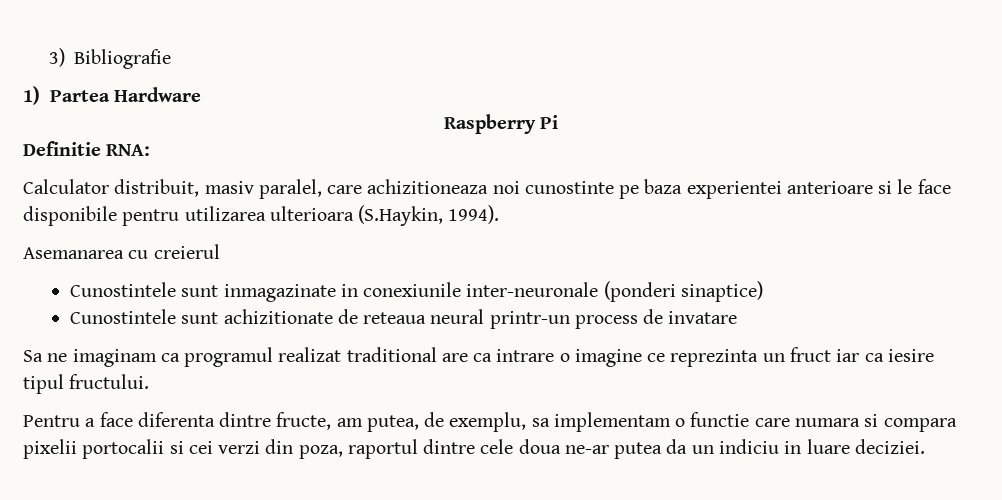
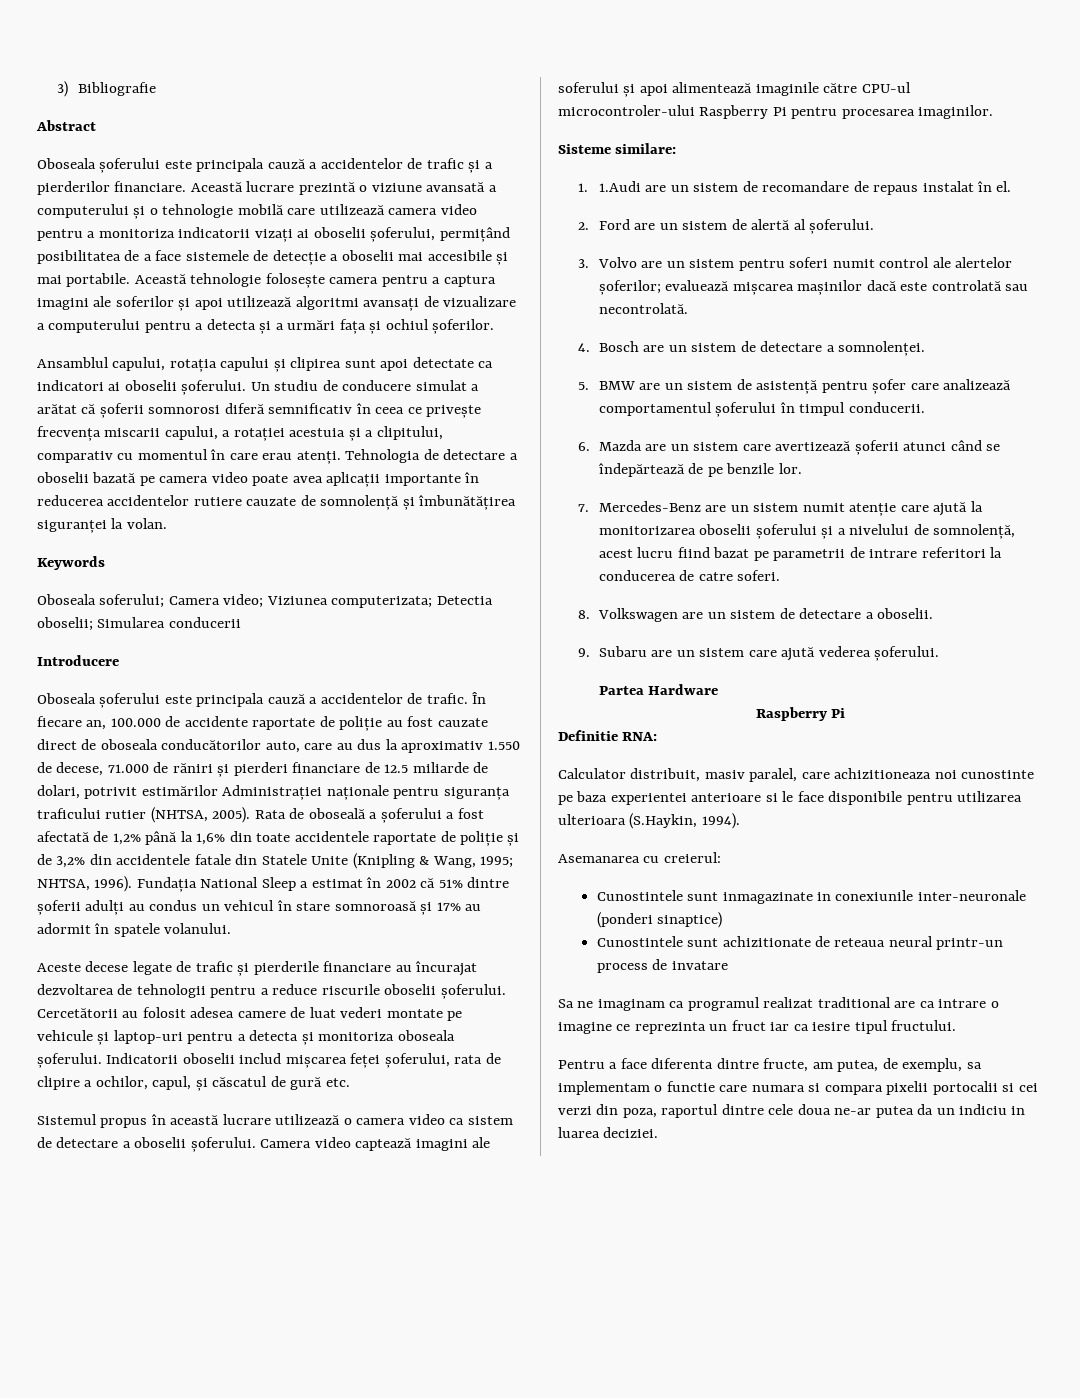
- 1) Partea Hardware
+ Abstract
+ Oboseala șoferului este principala cauză a accidentelor de trafic și a pierderilor financiare. Această lucrare prezintă o viziune avansată a computerului și o tehnologie mobilă care utilizează camera video pentru a monitoriza indicatorii vizați ai oboselii șoferului, permițând posibilitatea de a face sistemele de detecție a oboselii mai accesibile și mai portabile. Această tehnologie folosește camera pentru a captura imagini ale soferilor și apoi utilizează algoritmi avansați de vizualizare a computerului pentru a detecta și a urmări fața și ochiul șoferilor.
+ Ansamblul capului, rotația capului și clipirea sunt apoi detectate ca indicatori ai oboselii șoferului. Un studiu de conducere simulat a arătat că șoferii somnorosi diferă semnificativ în ceea ce privește frecvența miscarii capului, a rotației acestuia și a clipitului, comparativ cu momentul în care erau atenți. Tehnologia de detectare a oboselii bazată pe camera video poate avea aplicații importante în reducerea accidentelor rutiere cauzate de somnolență și îmbunătățirea siguranței la volan.
+ Keywords
+ Oboseala soferului; Camera video; Viziunea computerizata; Detectia oboselii; Simularea conducerii
+ Introducere
+ Oboseala șoferului este principala cauză a accidentelor de trafic. În fiecare an, 100.000 de accidente raportate de poliție au fost cauzate direct de oboseala conducătorilor auto, care au dus la aproximativ 1.550 de decese, 71.000 de răniri și pierderi financiare de 12.5 miliarde de dolari, potrivit estimărilor Administrației naționale pentru siguranța traficului rutier (NHTSA, 2005). Rata de oboseală a șoferului a fost afectată de 1,2% până la 1,6% din toate accidentele raportate de poliție și de 3,2% din accidentele fatale din Statele Unite (Knipling & Wang, 1995; NHTSA, 1996). Fundația National Sleep a estimat în 2002 că 51% dintre șoferii adulți au condus un vehicul în stare somnoroasă și 17% au adormit în spatele volanului.
+ Aceste decese legate de trafic și pierderile financiare au încurajat dezvoltarea de tehnologii pentru a reduce riscurile oboselii șoferului. Cercetătorii au folosit adesea camere de luat vederi montate pe vehicule și laptop-uri pentru a detecta și monitoriza oboseala șoferului. Indicatorii oboselii includ mișcarea feței șoferului, rata de clipire a ochilor, capul, și căscatul de gură etc.
+ Sistemul propus în această lucrare utilizează o camera video ca sistem de detectare a oboselii șoferului. Camera video captează imagini ale soferului și apoi alimentează imaginile către CPU-ul microcontroler-ului Raspberry Pi pentru procesarea imaginilor.
+ Sisteme similare:
+ 1. 1.Audi are un sistem de recomandare de repaus instalat în el.
+ 2. Ford are un sistem de alertă al șoferului.
+ 3. Volvo are un sistem pentru soferi numit control ale alertelor șoferilor; evaluează mișcarea mașinilor dacă este controlată sau necontrolată.
+ 4. Bosch are un sistem de detectare a somnolenței.
+ 5. BMW are un sistem de asistență pentru șofer care analizează comportamentul șoferului în timpul conducerii.
+ 6. Mazda are un sistem care avertizează șoferii atunci când se îndepărtează de pe benzile lor.
+ 7. Mercedes-Benz are un sistem numit atenție care ajută la monitorizarea oboselii șoferului și a nivelului de somnolență, acest lucru fiind bazat pe parametrii de intrare referitori la conducerea de catre soferi.
+ 8. Volkswagen are un sistem de detectare a oboselii.
+ 9. Subaru are un sistem care ajută vederea șoferului.
+ Partea Hardware
- Asemanarea cu creierul
+ Asemanarea cu creierul:
- Pentru a face diferenta dintre fructe, am putea, de exemplu, sa implementam o functie care numara si compara pixelii portocalii si cei verzi din poza, raportul dintre cele doua ne-ar putea da un indiciu in luare deciziei.
+ Pentru a face diferenta dintre fructe, am putea, de exemplu, sa implementam o functie care numara si compara pixelii portocalii si cei verzi din poza, raportul dintre cele doua ne-ar putea da un indiciu in luarea deciziei.

